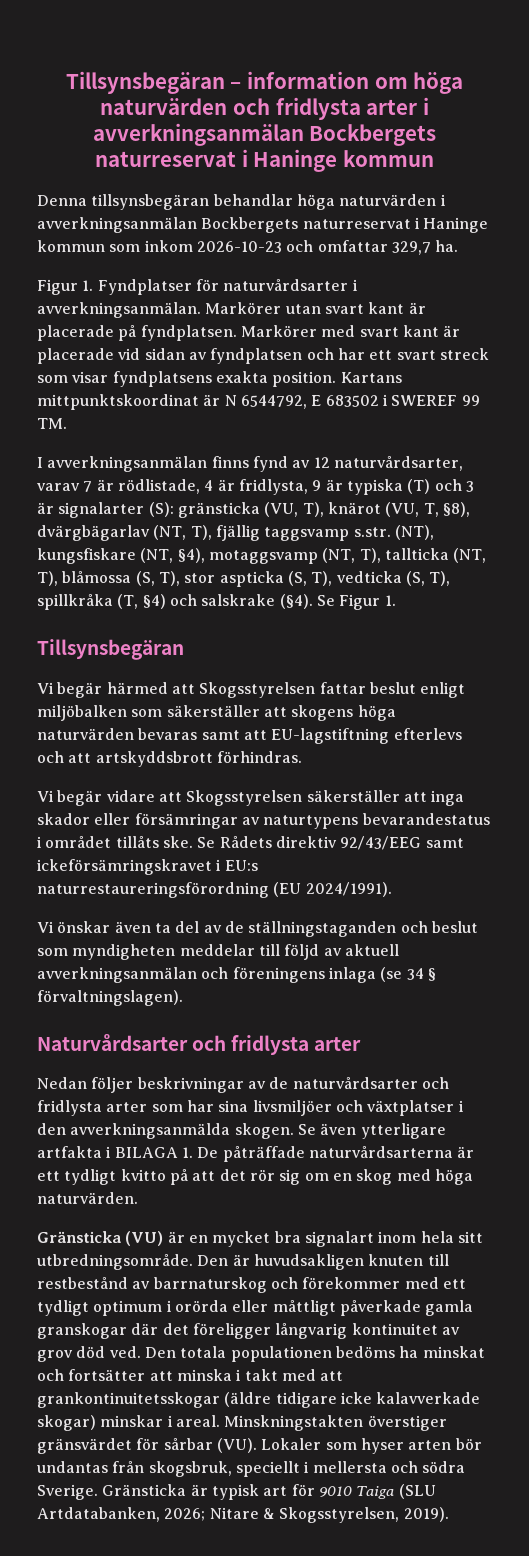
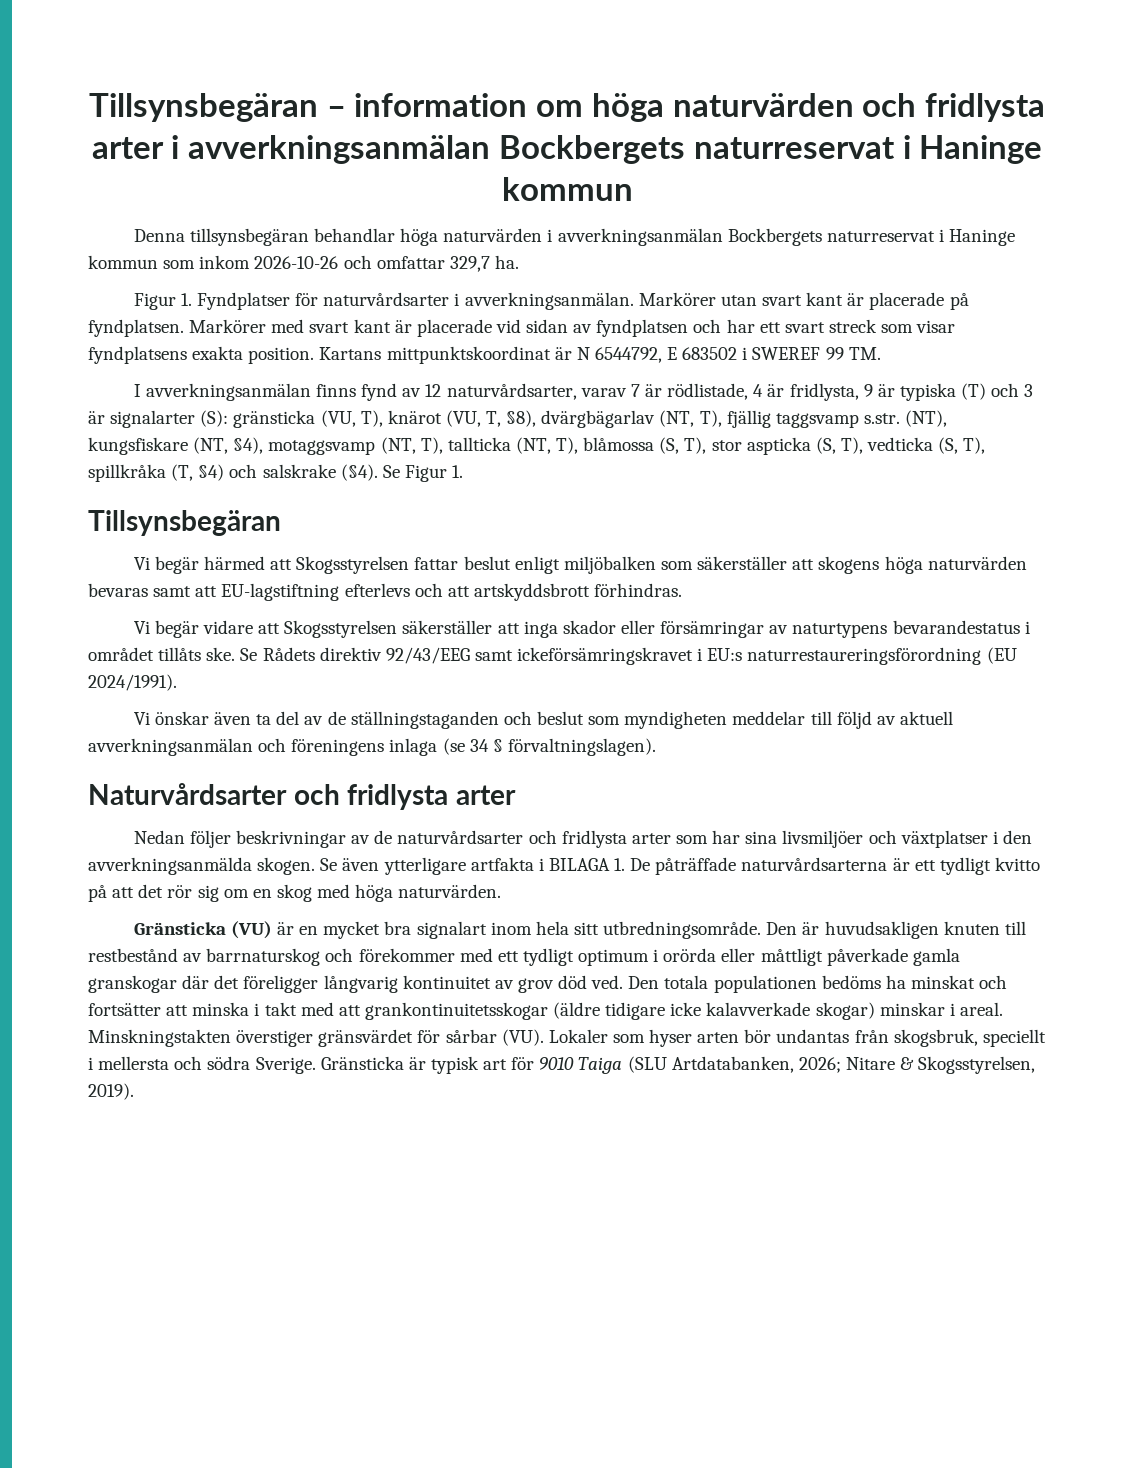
- Denna tillsynsbegäran behandlar höga naturvärden i avverkningsanmälan Bockbergets naturreservat i Haninge kommun som inkom 2026-10-23 och omfattar 329,7 ha.
+ Denna tillsynsbegäran behandlar höga naturvärden i avverkningsanmälan Bockbergets naturreservat i Haninge kommun som inkom 2026-10-26 och omfattar 329,7 ha.

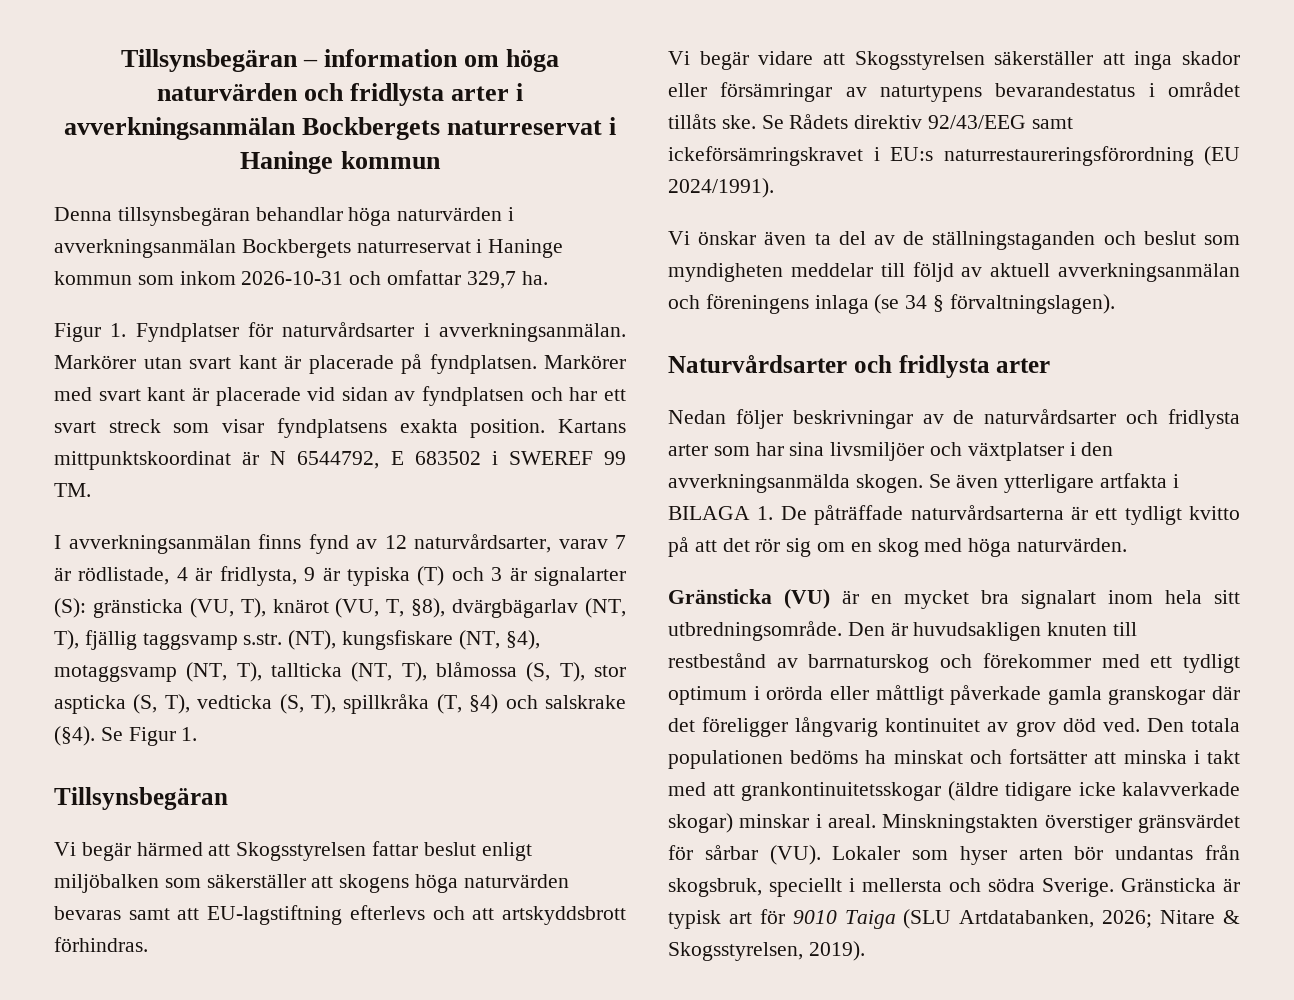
- Denna tillsynsbegäran behandlar höga naturvärden i avverkningsanmälan Bockbergets naturreservat i Haninge kommun som inkom 2026-10-26 och omfattar 329,7 ha.
+ Denna tillsynsbegäran behandlar höga naturvärden i avverkningsanmälan Bockbergets naturreservat i Haninge kommun som inkom 2026-10-31 och omfattar 329,7 ha.

